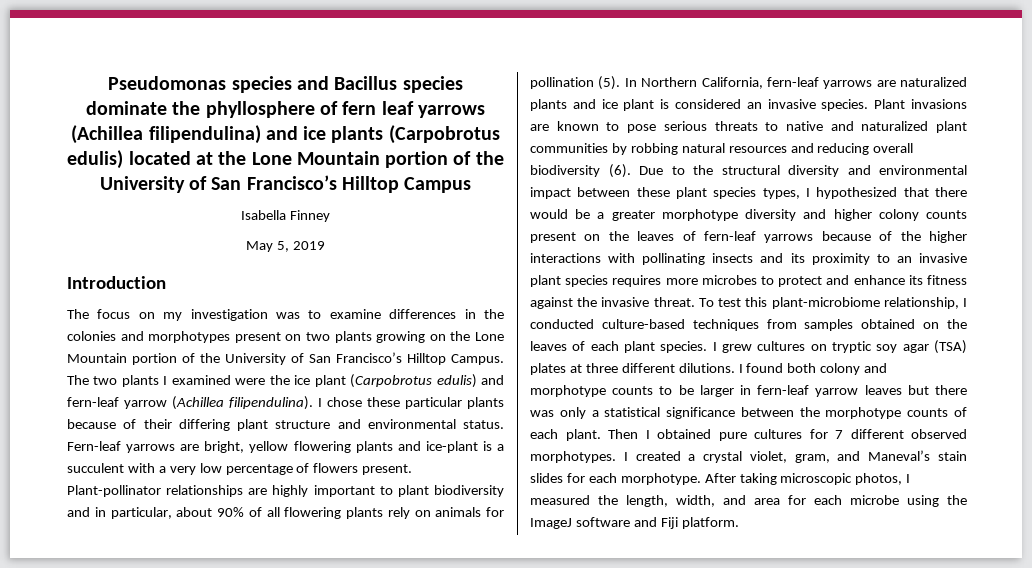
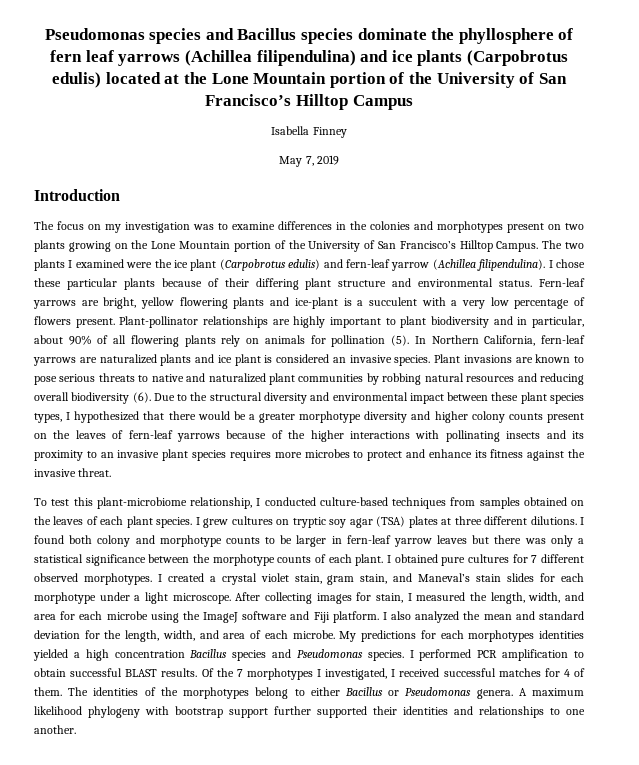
- May 5, 2019
+ May 7, 2019
- Due to the structural diversity and environmental impact between these plant species types, I hypothesized that there would be a greater morphotype diversity and higher colony counts present on the leaves of fern-leaf yarrows because of the higher interactions with pollinating insects and its proximity to an invasive plant species requires more microbes to protect and enhance its fitness against the invasive threat. To test this plant-microbiome relationship, I conducted culture-based techniques from samples obtained on the leaves of each plant species.
+ Due to the structural diversity and environmental impact between these plant species types, I hypothesized that there would be a greater morphotype diversity and higher colony counts present on the leaves of fern-leaf yarrows because of the higher interactions with pollinating insects and its proximity to an invasive plant species requires more microbes to protect and enhance its fitness against the invasive threat.
+ To test this plant-microbiome relationship, I conducted culture-based techniques from samples obtained on the leaves of each plant species.
- Then I obtained pure cultures for 7 different observed morphotypes.
+ I obtained pure cultures for 7 different observed morphotypes.
- I created a crystal violet, gram, and Maneval’s stain slides for each morphotype. After taking microscopic photos, I measured the length, width, and area for each microbe using the ImageJ software and Fiji platform.
+ I created a crystal violet stain, gram stain, and Maneval’s stain slides for each morphotype under a light microscope. After collecting images for stain, I measured the length, width, and area for each microbe using the ImageJ software and Fiji platform.
+ I also analyzed the mean and standard deviation for the length, width, and area of each microbe. My predictions for each morphotypes identities yielded a high concentration Bacillus species and Pseudomonas species. I performed PCR amplification to obtain successful BLAST results. Of the 7 morphotypes I investigated, I received successful matches for 4 of them. The identities of the morphotypes belong to either Bacillus or Pseudomonas genera. A maximum likelihood phylogeny with bootstrap support further supported their identities and relationships to one another.

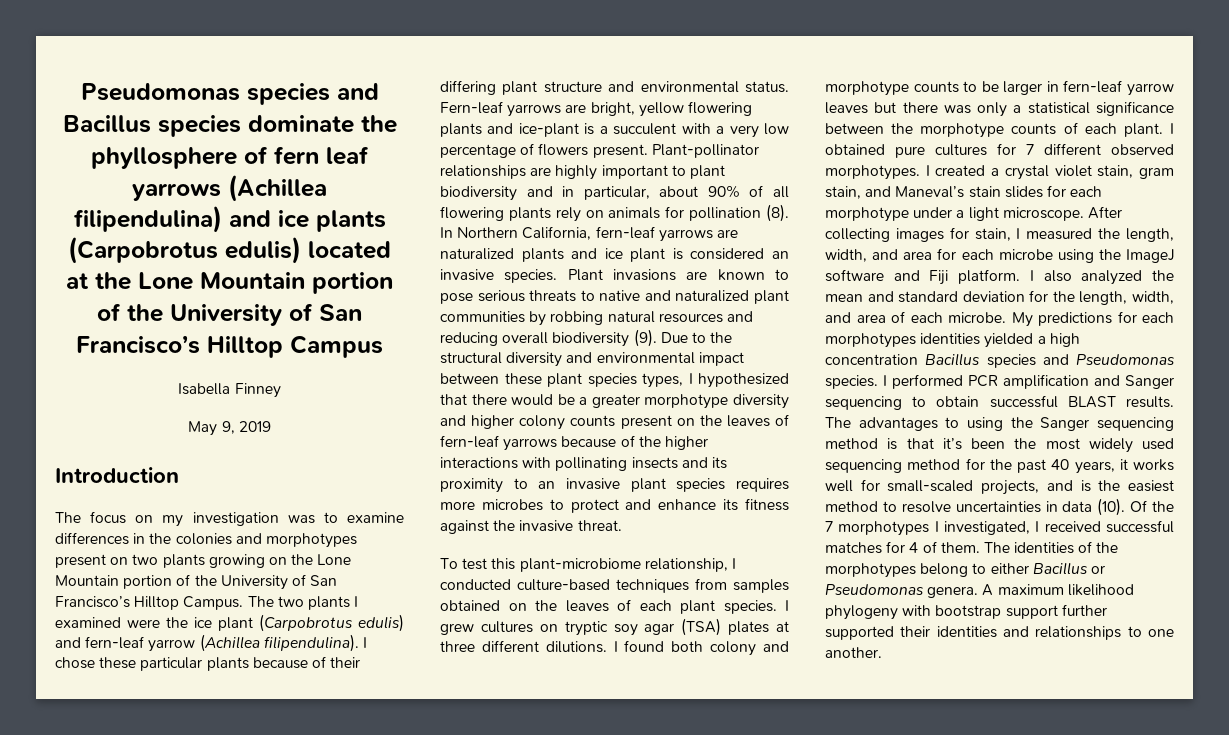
- May 7, 2019
+ May 9, 2019
- Plant-pollinator relationships are highly important to plant biodiversity and in particular, about 90% of all flowering plants rely on animals for pollination (5).
+ Plant-pollinator relationships are highly important to plant biodiversity and in particular, about 90% of all flowering plants rely on animals for pollination (8).
- Plant invasions are known to pose serious threats to native and naturalized plant communities by robbing natural resources and reducing overall biodiversity (6).
+ Plant invasions are known to pose serious threats to native and naturalized plant communities by robbing natural resources and reducing overall biodiversity (9).
- I performed PCR amplification to obtain successful BLAST results.
+ I performed PCR amplification and Sanger sequencing to obtain successful BLAST results.
+ The advantages to using the Sanger sequencing method is that it’s been the most widely used sequencing method for the past 40 years, it works well for small-scaled projects, and is the easiest method to resolve uncertainties in data (10).

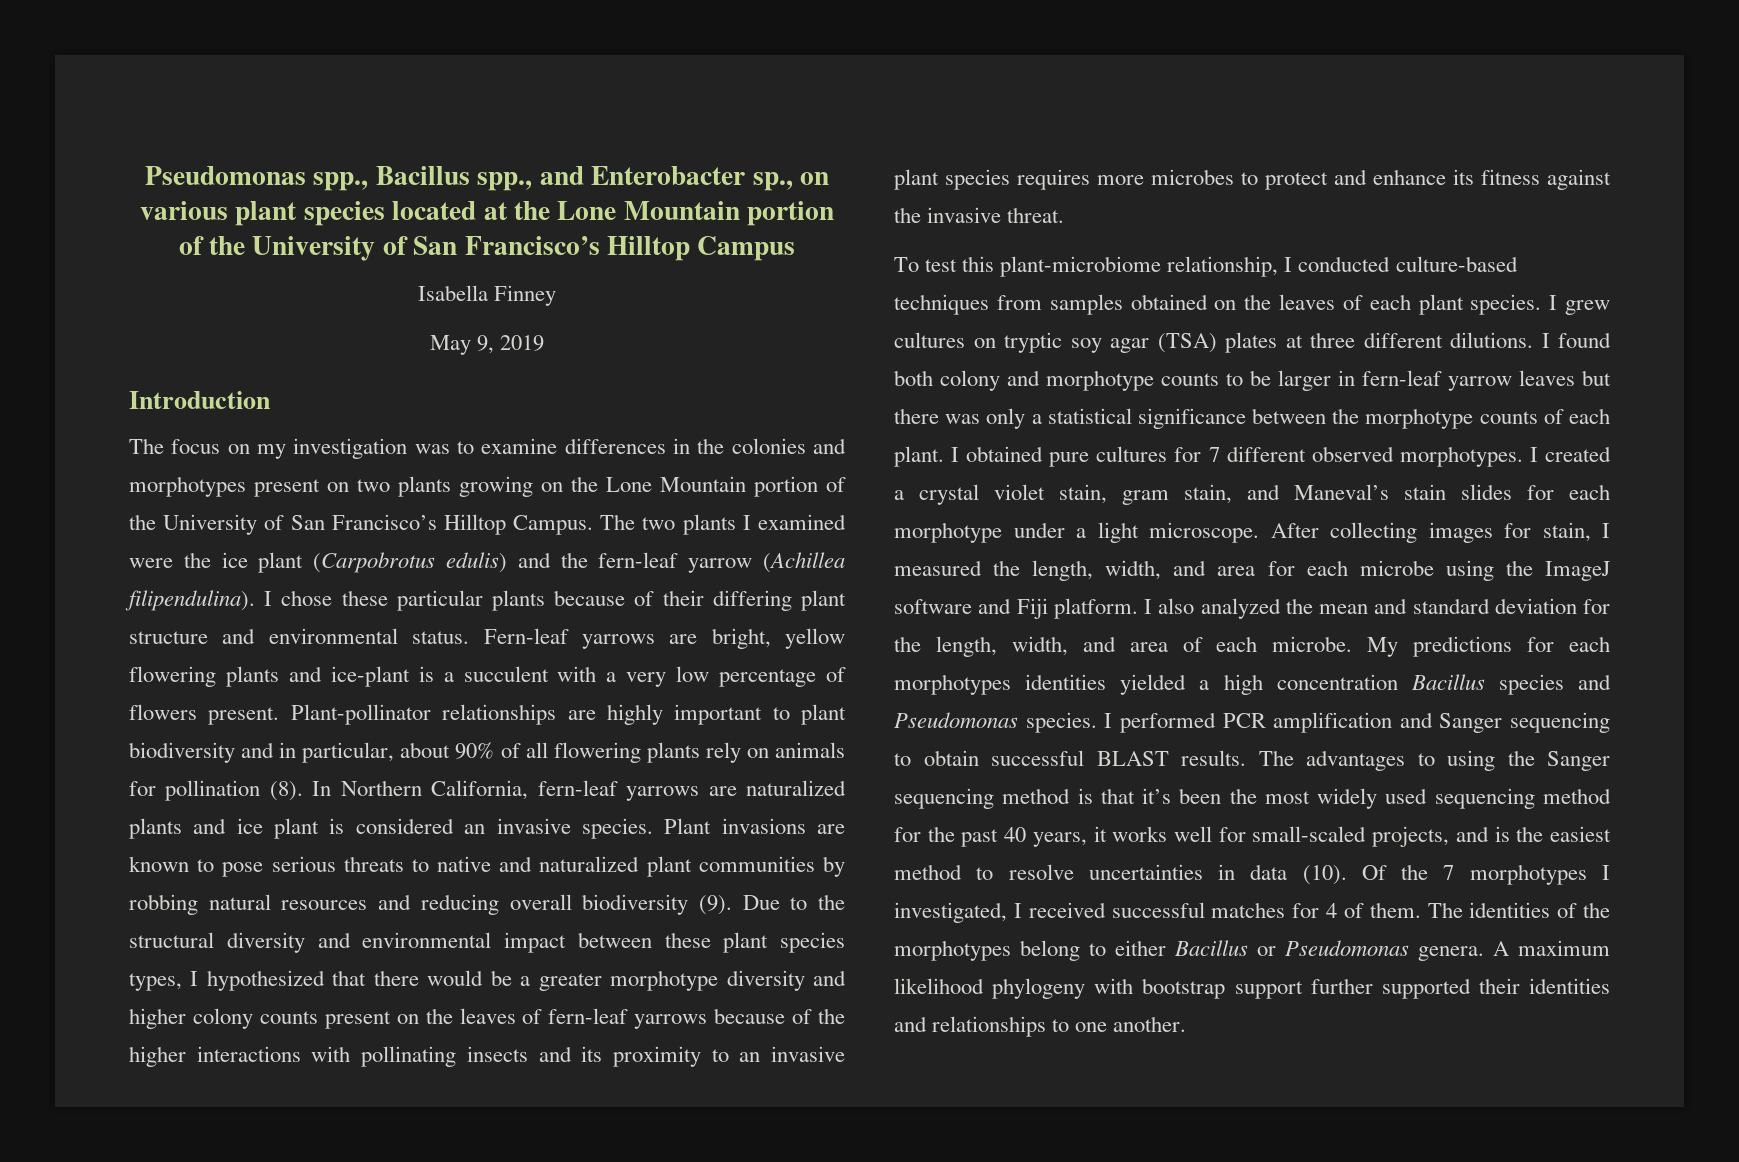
- Pseudomonas species and Bacillus species dominate the phyllosphere of fern leaf yarrows (Achillea filipendulina) and ice plants (Carpobrotus edulis) located at the Lone Mountain portion of the University of San Francisco’s Hilltop Campus
+ Pseudomonas spp., Bacillus spp., and Enterobacter sp., on various plant species located at the Lone Mountain portion of the University of San Francisco’s Hilltop Campus
- The two plants I examined were the ice plant (Carpobrotus edulis) and fern-leaf yarrow (Achillea filipendulina).
+ The two plants I examined were the ice plant (Carpobrotus edulis) and the fern-leaf yarrow (Achillea filipendulina).

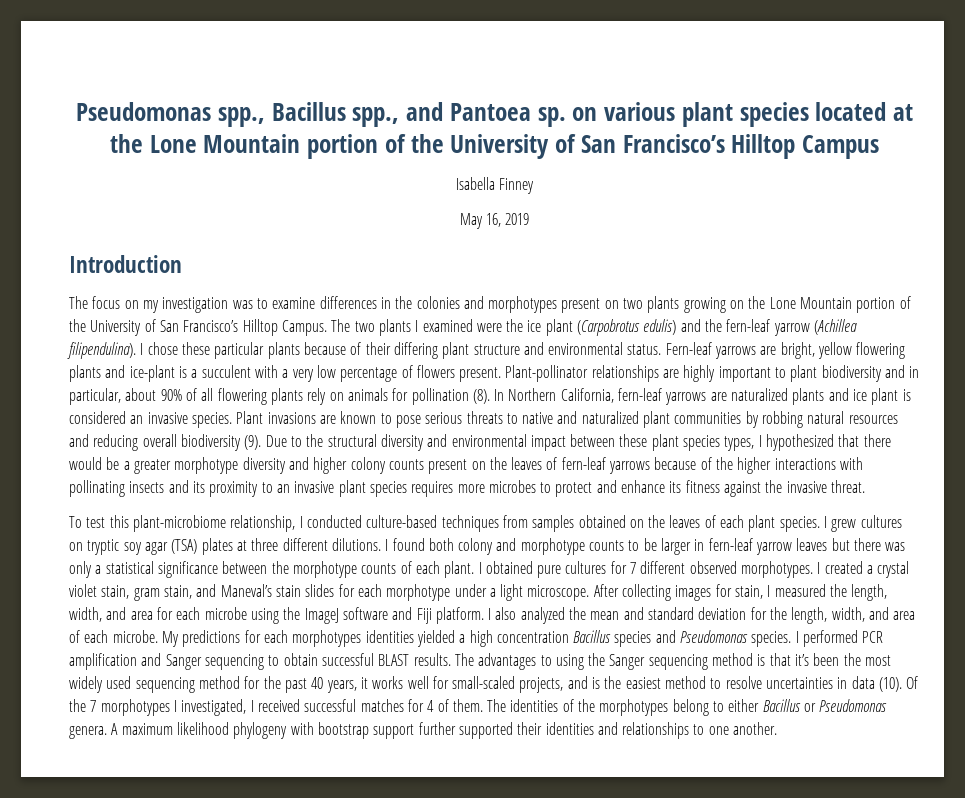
- Pseudomonas spp., Bacillus spp., and Enterobacter sp., on various plant species located at the Lone Mountain portion of the University of San Francisco’s Hilltop Campus
+ Pseudomonas spp., Bacillus spp., and Pantoea sp. on various plant species located at the Lone Mountain portion of the University of San Francisco’s Hilltop Campus
- May 9, 2019
+ May 16, 2019

